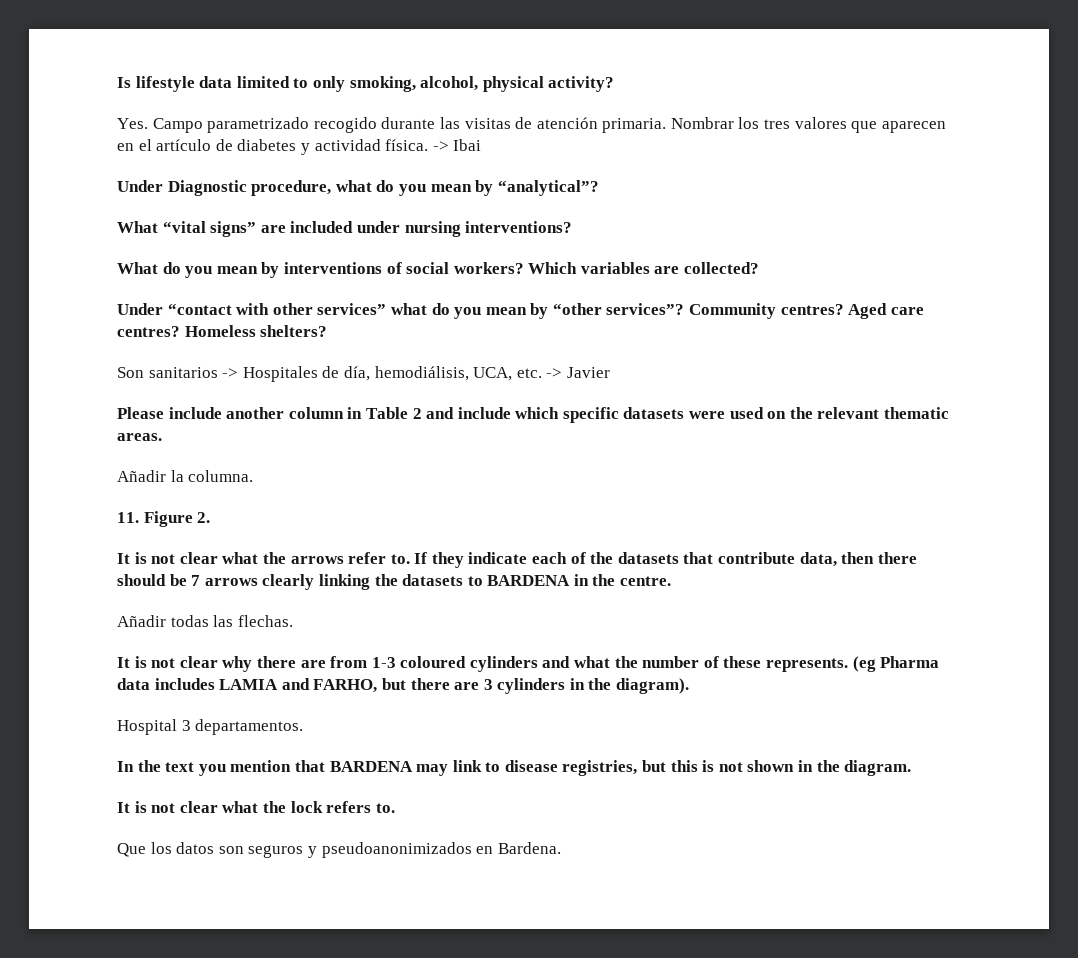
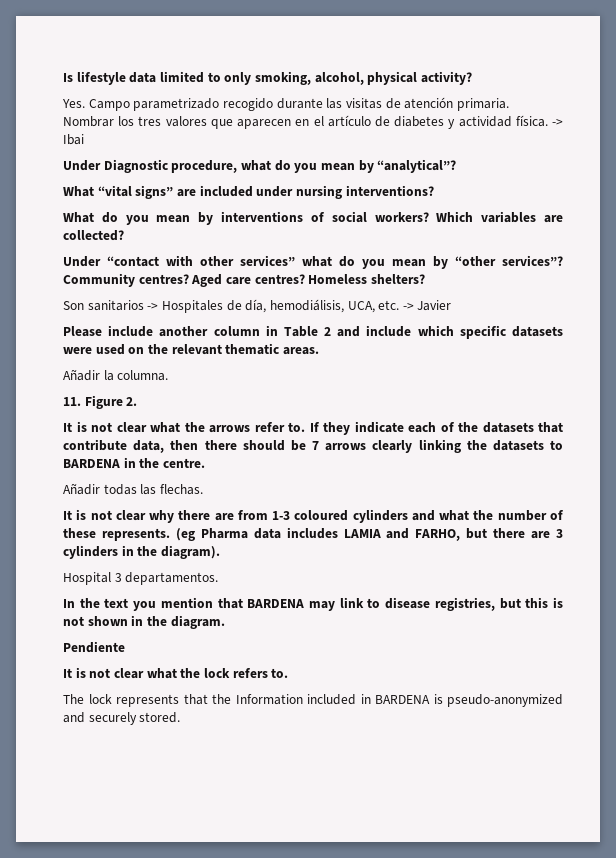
+ Pendiente
- Que los datos son seguros y pseudoanonimizados en Bardena.
+ The lock represents that the Information included in BARDENA is pseudo-anonymized and securely stored.

